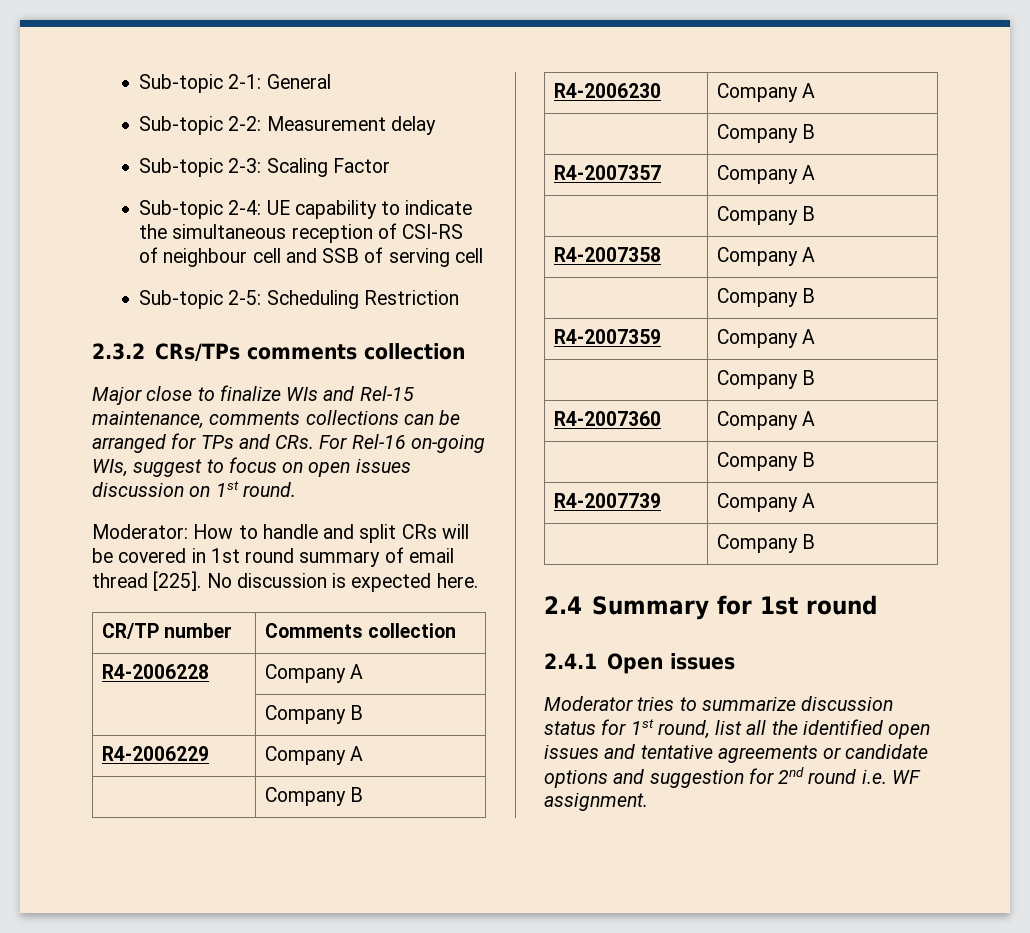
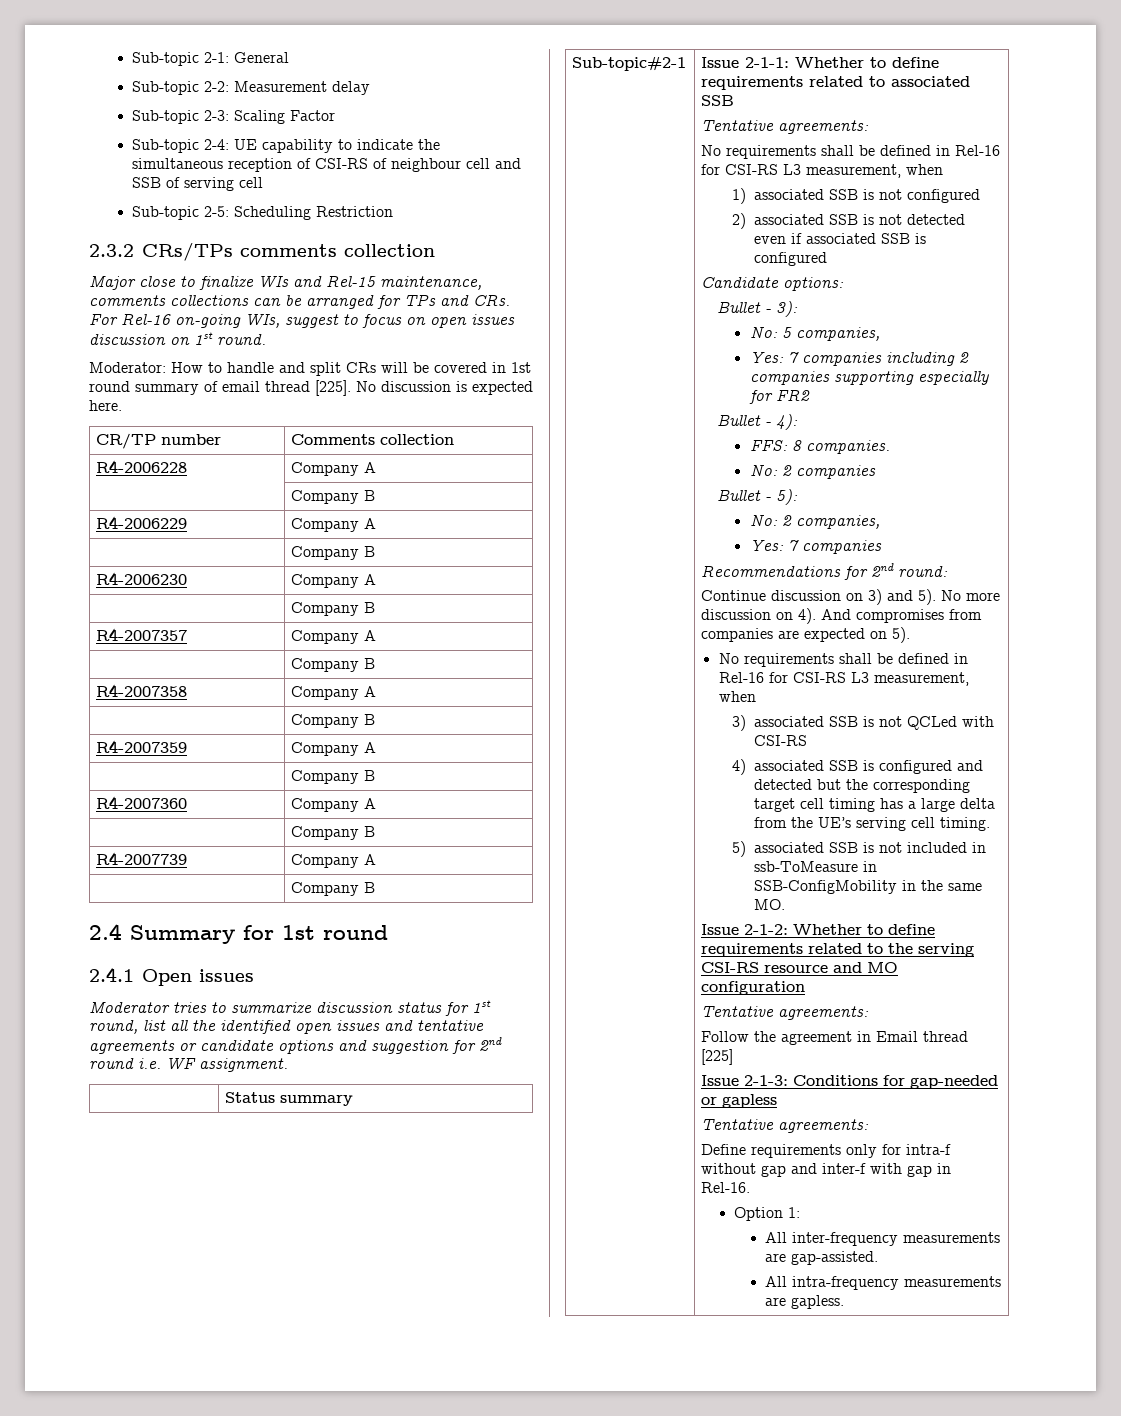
+ | Status summary
+ Sub-topic#2-1 | Issue 2-1-1: Whether to define requirements related to associated SSB
+ Tentative agreements:
+ No requirements shall be defined in Rel-16 for CSI-RS L3 measurement, when
+ 1) associated SSB is not configured
+ 2) associated SSB is not detected even if associated SSB is configured
+ Candidate options:
+ Bullet - 3):
+ No: 5 companies,
+ Yes: 7 companies including 2 companies supporting especially for FR2
+ Bullet - 4):
+ FFS: 8 companies.
+ No: 2 companies
+ Bullet - 5):
+ No: 2 companies,
+ Yes: 7 companies
+ Recommendations for 2nd round:
+ Continue discussion on 3) and 5). No more discussion on 4). And compromises from companies are expected on 5).
+ No requirements shall be defined in Rel-16 for CSI-RS L3 measurement, when
+ 3) associated SSB is not QCLed with CSI-RS
+ 4) associated SSB is configured and detected but the corresponding target cell timing has a large delta from the UE’s serving cell timing.
+ 5) associated SSB is not included in ssb-ToMeasure in SSB-ConfigMobility in the same MO.
+ Issue 2-1-2: Whether to define requirements related to the serving CSI-RS resource and MO configuration
+ Tentative agreements:
+ Follow the agreement in Email thread [225]
+ Issue 2-1-3: Conditions for gap-needed or gapless
+ Tentative agreements:
+ Define requirements only for intra-f without gap and inter-f with gap in Rel-16.
+ Option 1:
+ All inter-frequency measurements are gap-assisted.
+ All intra-frequency measurements are gapless.

